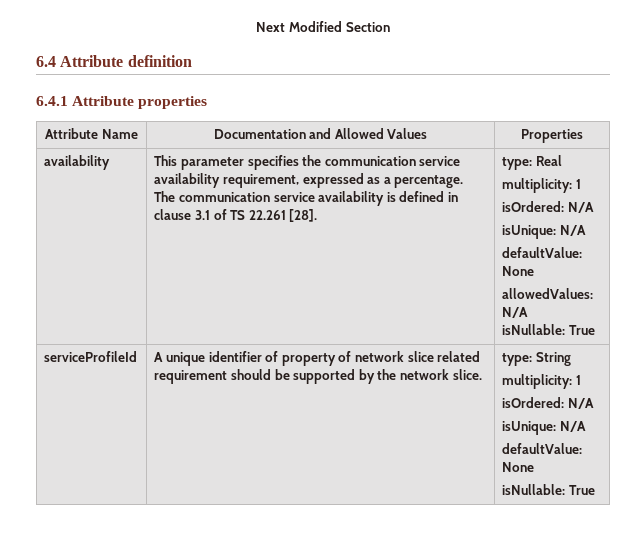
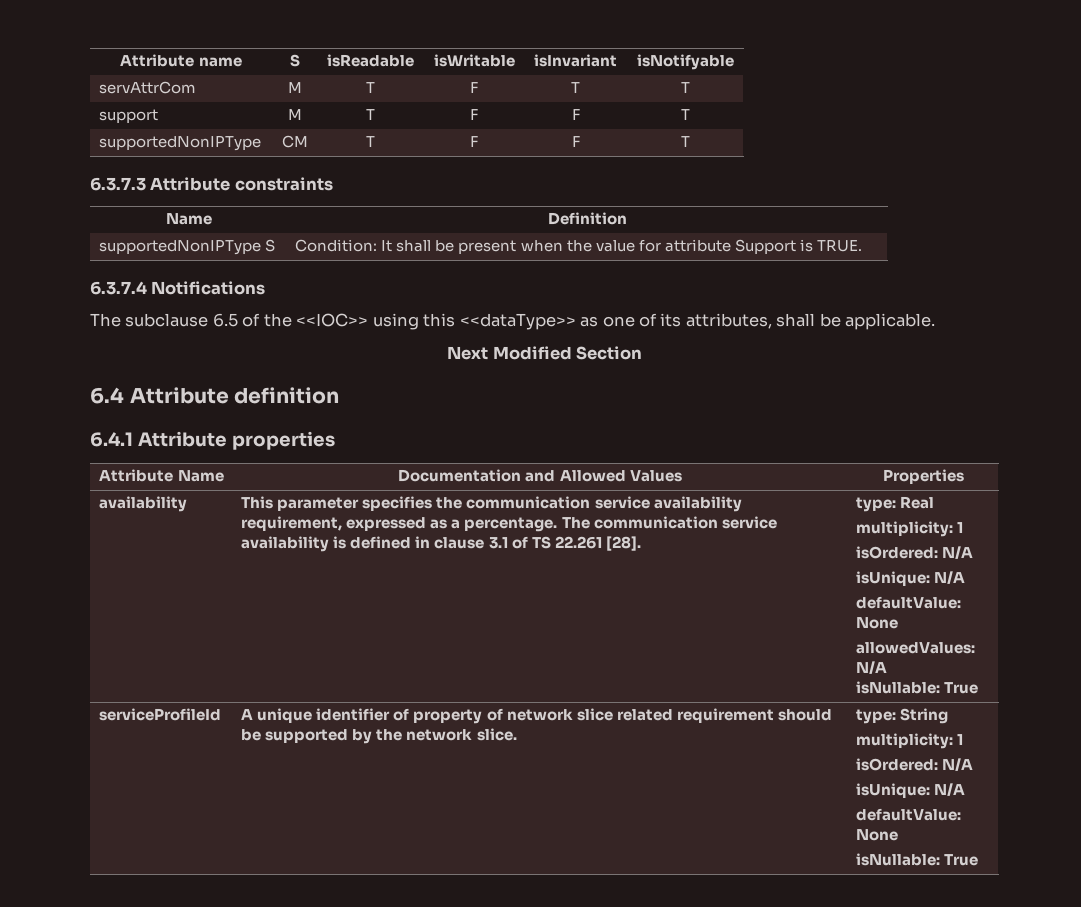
+ Attribute name | S | isReadable | isWritable | isInvariant | isNotifyable
+ servAttrCom | M | T | F | T | T
+ support | M | T | F | F | T
+ supportedNonIPType | CM | T | F | F | T
+ 6.3.7.3 Attribute constraints
+ Name | Definition
+ supportedNonIPType S | Condition: It shall be present when the value for attribute Support is TRUE.
+ 6.3.7.4 Notifications
+ The subclause 6.5 of the <<IOC>> using this <<dataType>> as one of its attributes, shall be applicable.

